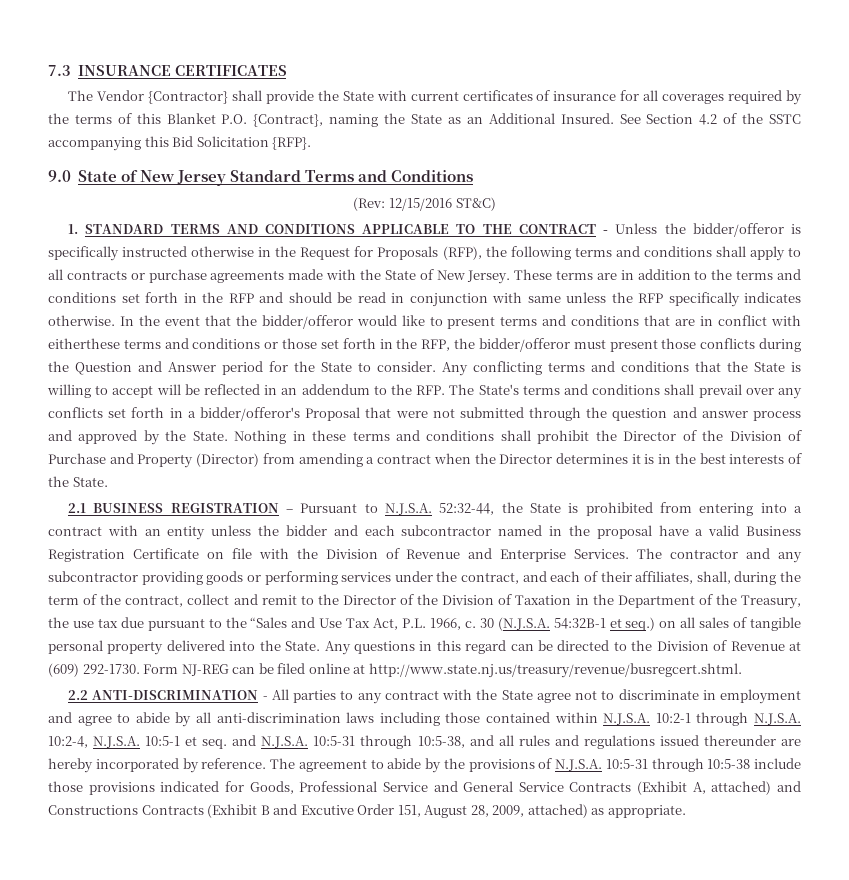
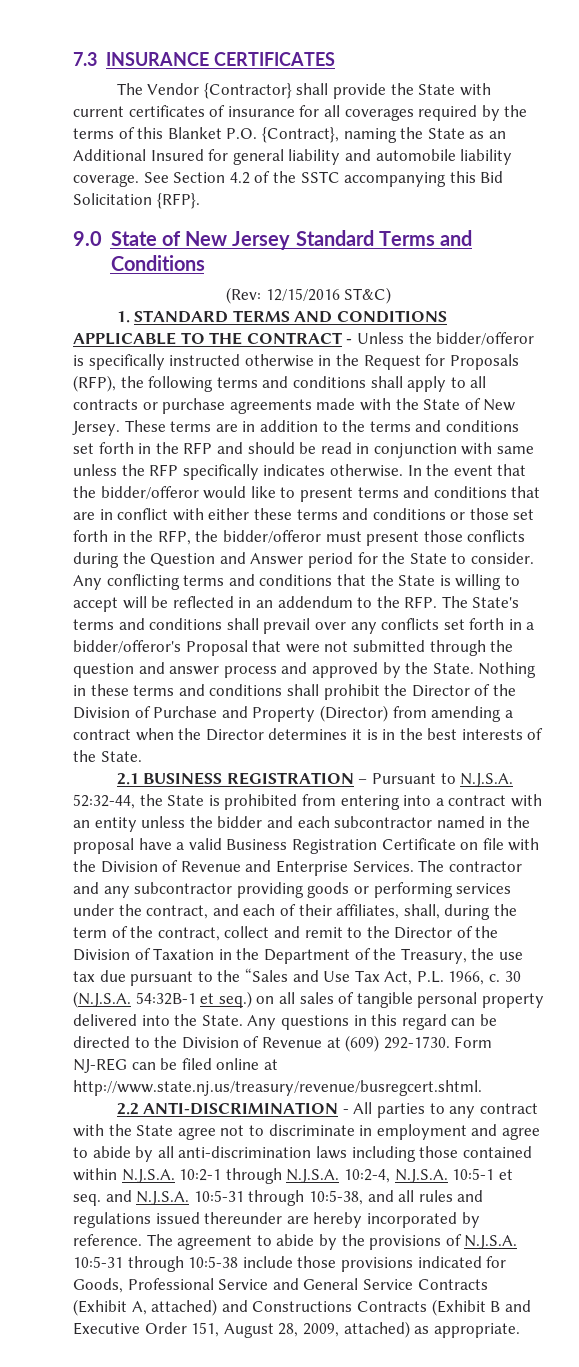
- The Vendor {Contractor} shall provide the State with current certificates of insurance for all coverages required by the terms of this Blanket P.O. {Contract}, naming the State as an Additional Insured.
+ The Vendor {Contractor} shall provide the State with current certificates of insurance for all coverages required by the terms of this Blanket P.O. {Contract}, naming the State as an Additional Insured for general liability and automobile liability coverage.
- In the event that the bidder/offeror would like to present terms and conditions that are in conflict with eitherthese terms and conditions or those set forth in the RFP, the bidder/offeror must present those conflicts during the Question and Answer period for the State to consider.
+ In the event that the bidder/offeror would like to present terms and conditions that are in conflict with either these terms and conditions or those set forth in the RFP, the bidder/offeror must present those conflicts during the Question and Answer period for the State to consider.
- The agreement to abide by the provisions of N.J.S.A. 10:5-31 through 10:5-38 include those provisions indicated for Goods, Professional Service and General Service Contracts (Exhibit A, attached) and Constructions Contracts (Exhibit B and Excutive Order 151, August 28, 2009, attached) as appropriate.
+ The agreement to abide by the provisions of N.J.S.A. 10:5-31 through 10:5-38 include those provisions indicated for Goods, Professional Service and General Service Contracts (Exhibit A, attached) and Constructions Contracts (Exhibit B and Executive Order 151, August 28, 2009, attached) as appropriate.

